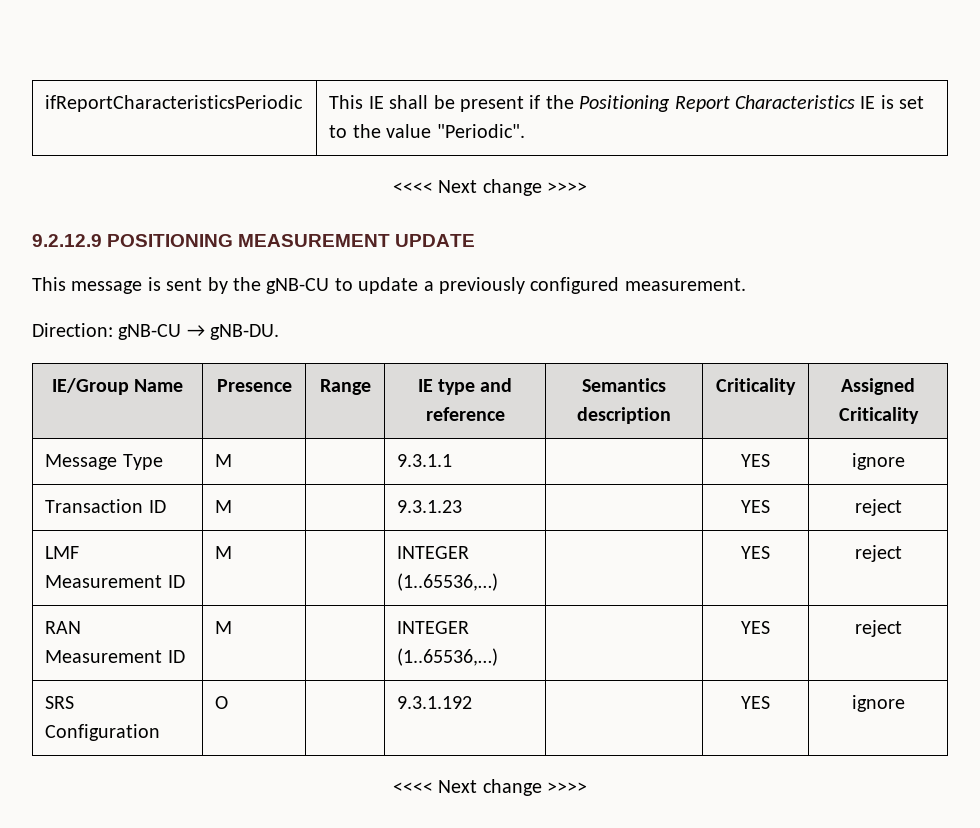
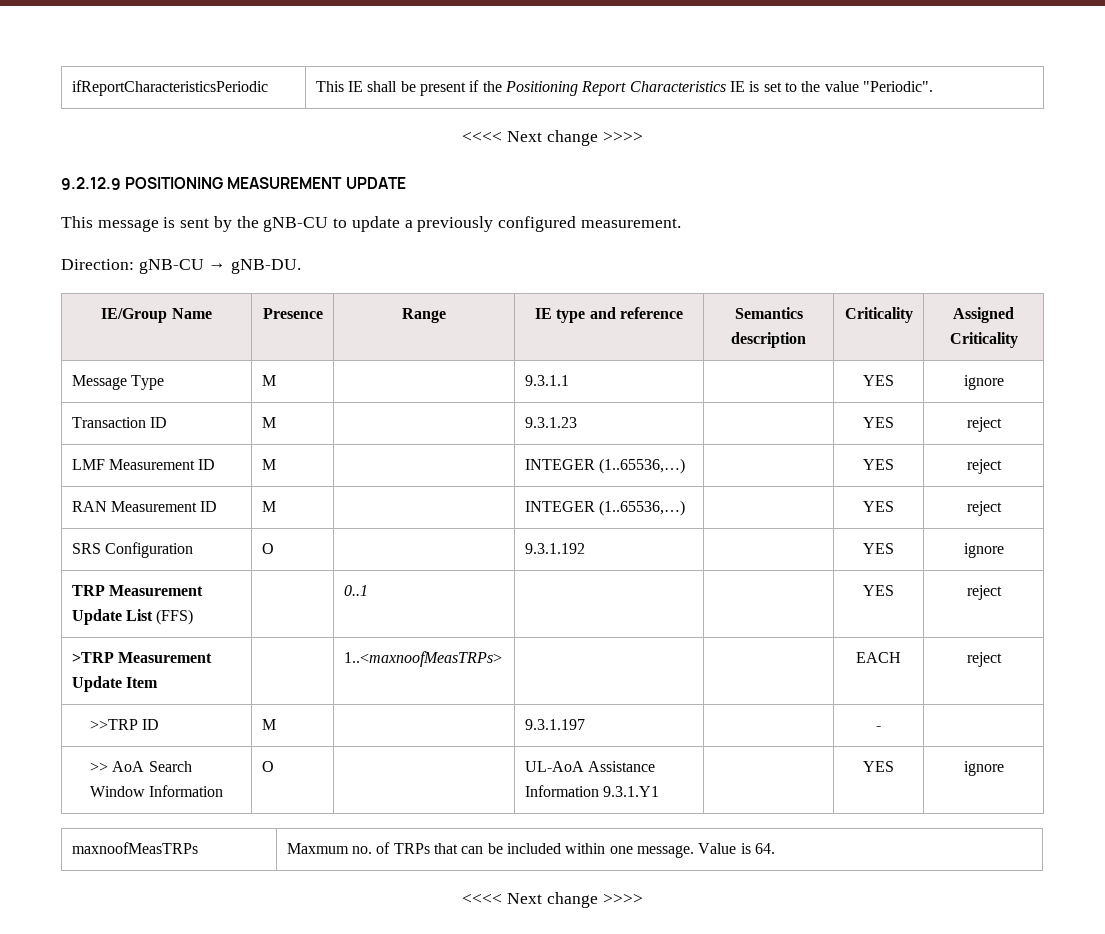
+ TRP Measurement Update List (FFS) | | 0..1 | | | YES | reject
+ >TRP Measurement Update Item | | 1..<maxnoofMeasTRPs> | | | EACH | reject
+ >>TRP ID | M | | 9.3.1.197 | | - |
+ >> AoA Search Window Information | O | | UL-AoA Assistance Information 9.3.1.Y1 | | YES | ignore
+ maxnoofMeasTRPs | Maxmum no. of TRPs that can be included within one message. Value is 64.

